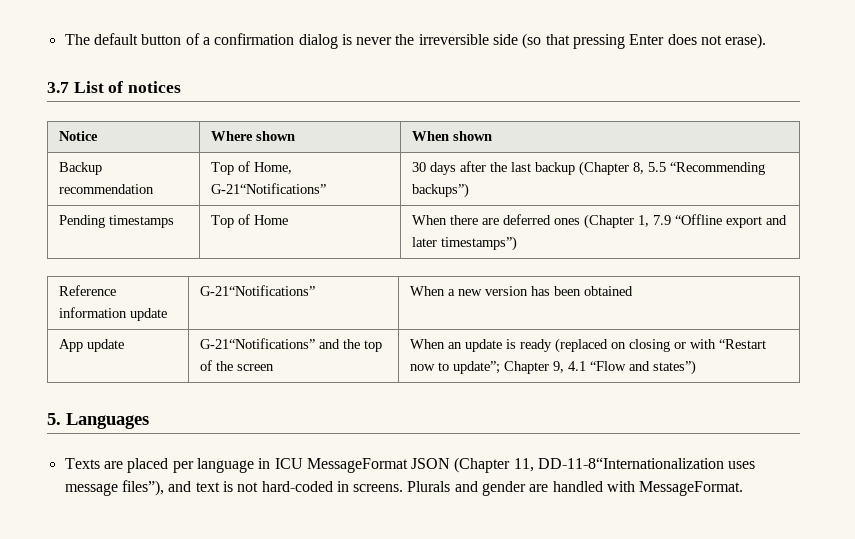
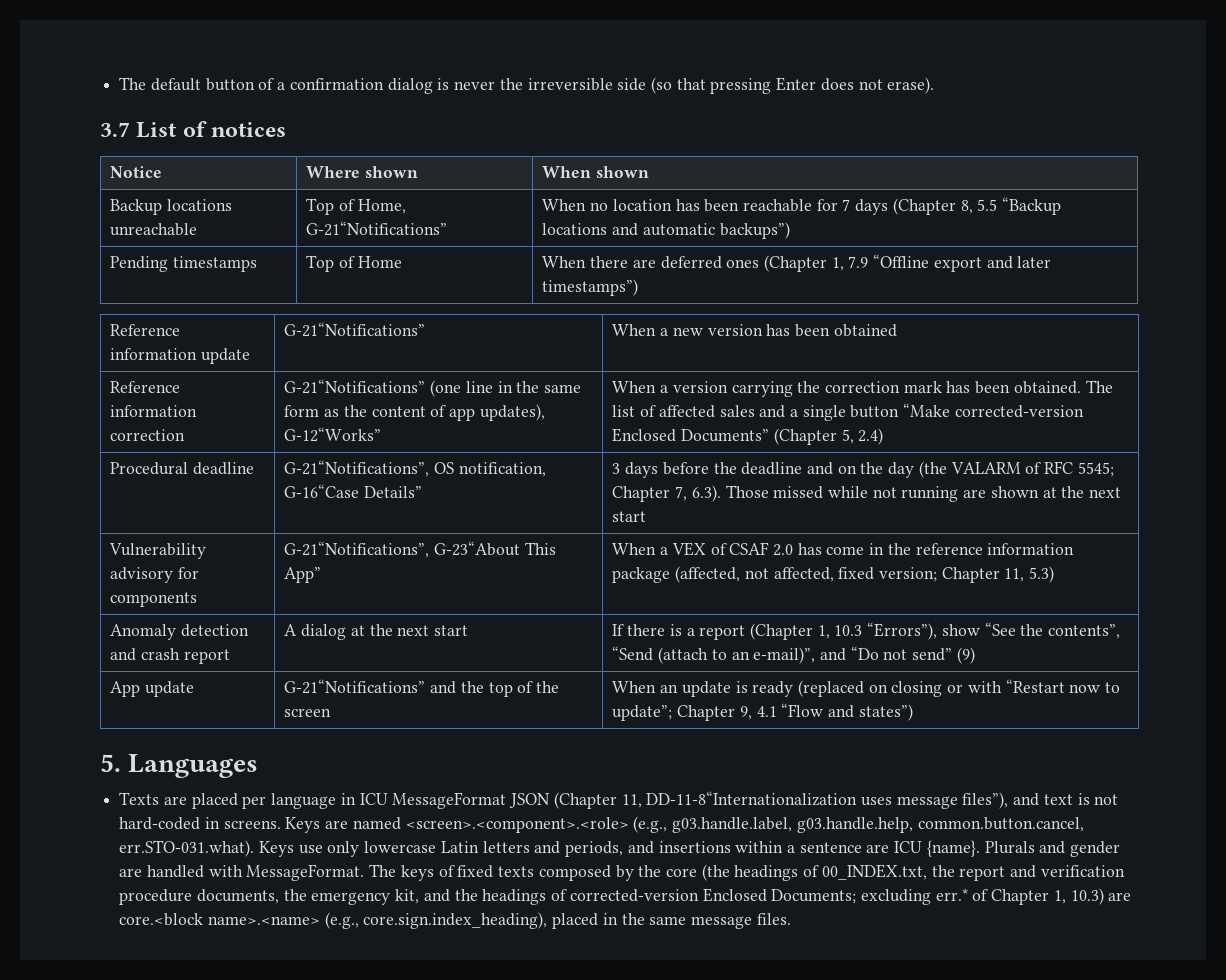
- Backup recommendation | Top of Home, G-21“Notifications” | 30 days after the last backup (Chapter 8, 5.5 “Recommending backups”)
+ Backup locations unreachable | Top of Home, G-21“Notifications” | When no location has been reachable for 7 days (Chapter 8, 5.5 “Backup locations and automatic backups”)
+ Reference information correction | G-21“Notifications” (one line in the same form as the content of app updates), G-12“Works” | When a version carrying the correction mark has been obtained. The list of affected sales and a single button “Make corrected-version Enclosed Documents” (Chapter 5, 2.4)
+ Procedural deadline | G-21“Notifications”, OS notification, G-16“Case Details” | 3 days before the deadline and on the day (the VALARM of RFC 5545; Chapter 7, 6.3). Those missed while not running are shown at the next start
+ Vulnerability advisory for components | G-21“Notifications”, G-23“About This App” | When a VEX of CSAF 2.0 has come in the reference information package (affected, not affected, fixed version; Chapter 11, 5.3)
+ Anomaly detection and crash report | A dialog at the next start | If there is a report (Chapter 1, 10.3 “Errors”), show “See the contents”, “Send (attach to an e-mail)”, and “Do not send” (9)
+ Keys are named <screen>.<component>.<role> (e.g., g03.handle.label, g03.handle.help, common.button.cancel, err.STO-031.what). Keys use only lowercase Latin letters and periods, and insertions within a sentence are ICU {name}.
+ The keys of fixed texts composed by the core (the headings of 00_INDEX.txt, the report and verification procedure documents, the emergency kit, and the headings of corrected-version Enclosed Documents; excluding err.* of Chapter 1, 10.3) are core.<block name>.<name> (e.g., core.sign.index_heading), placed in the same message files.

